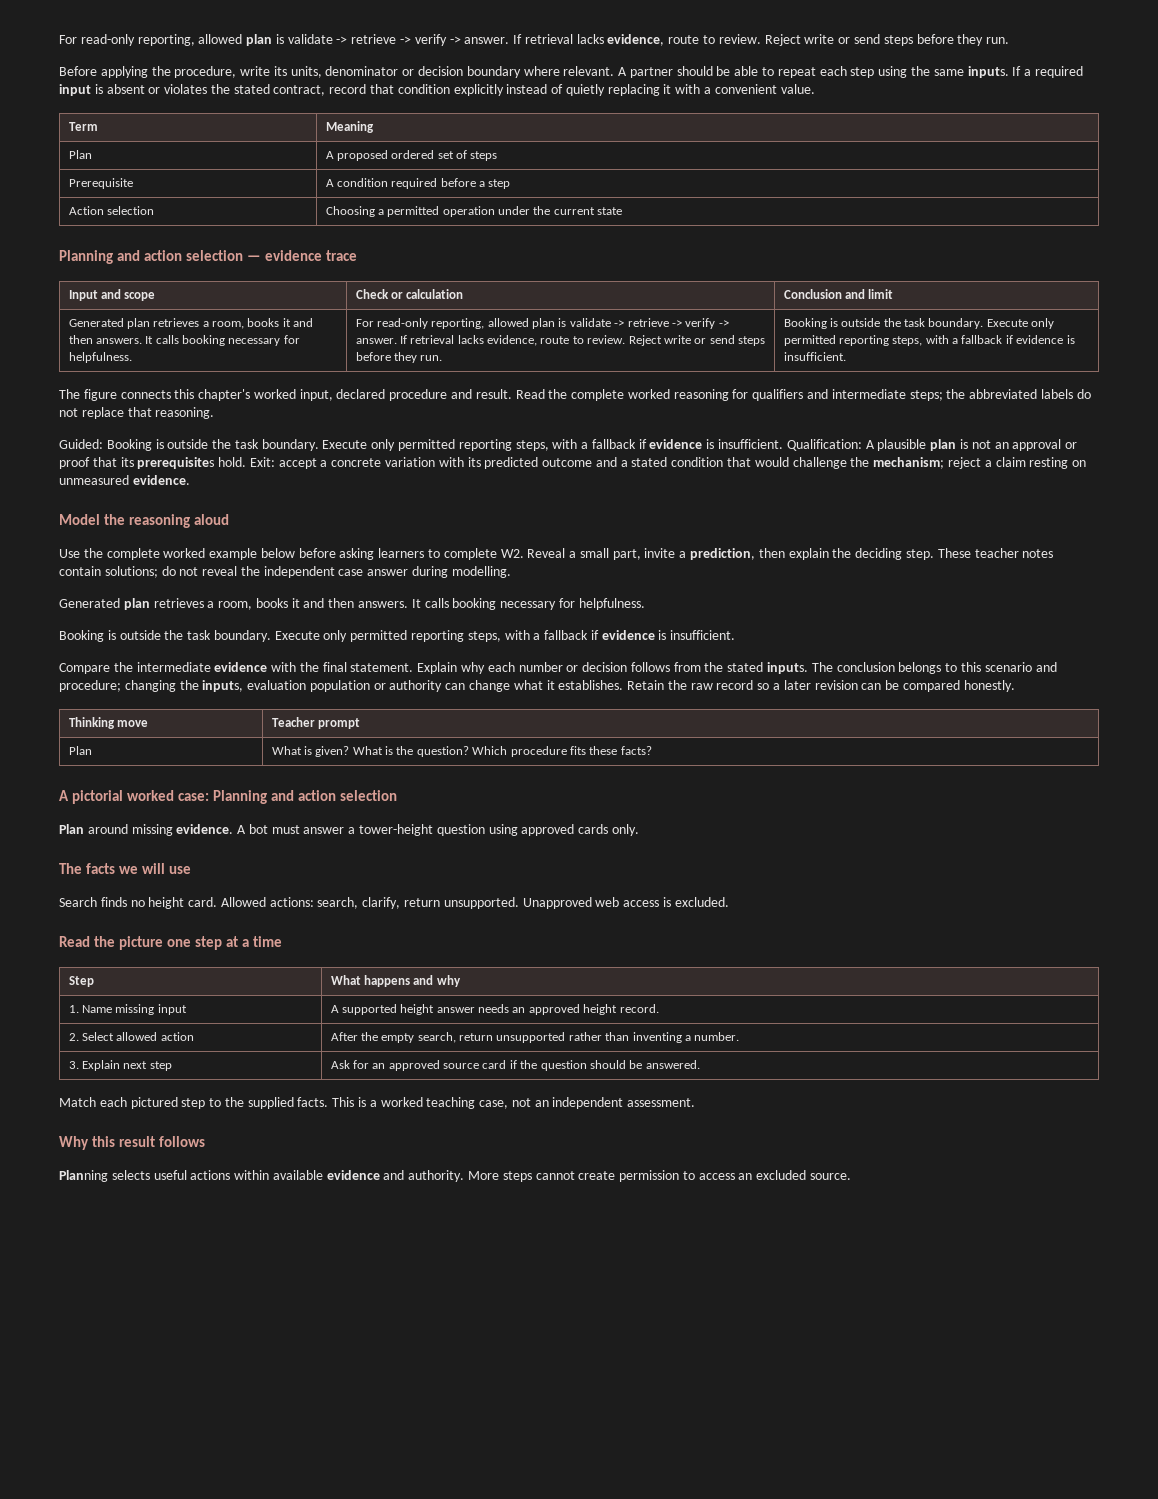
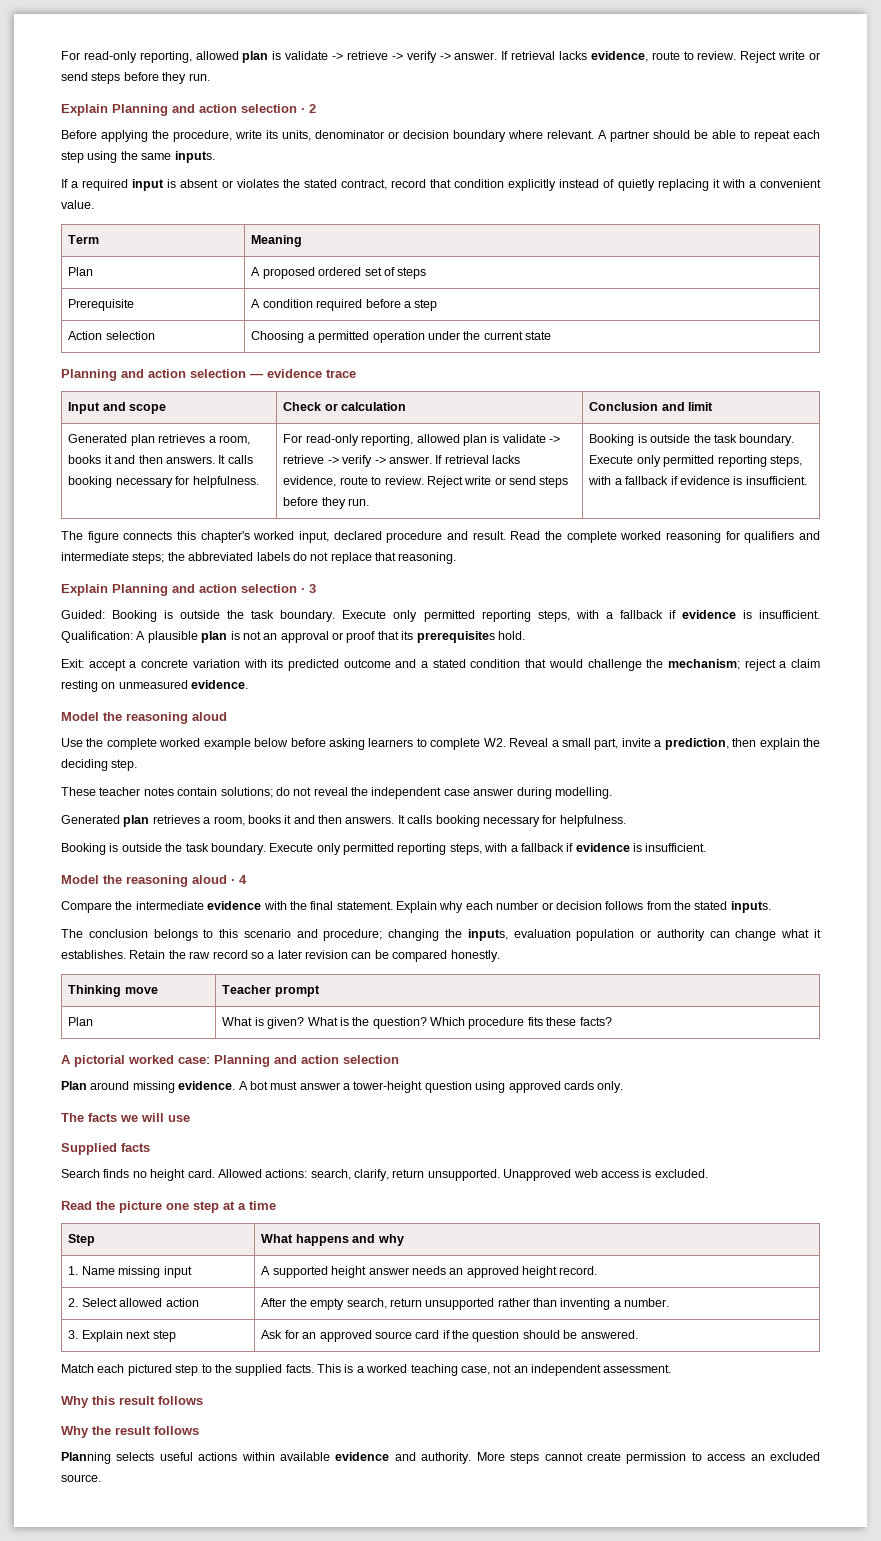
+ Explain Planning and action selection · 2
- A partner should be able to repeat each step using the same inputs. If a required input is absent or violates the stated contract, record that condition explicitly instead of quietly replacing it with a convenient value.
+ A partner should be able to repeat each step using the same inputs.
+ If a required input is absent or violates the stated contract, record that condition explicitly instead of quietly replacing it with a convenient value.
+ Explain Planning and action selection · 3
- Qualification: A plausible plan is not an approval or proof that its prerequisites hold. Exit: accept a concrete variation with its predicted outcome and a stated condition that would challenge the mechanism; reject a claim resting on unmeasured evidence.
+ Qualification: A plausible plan is not an approval or proof that its prerequisites hold.
+ Exit: accept a concrete variation with its predicted outcome and a stated condition that would challenge the mechanism; reject a claim resting on unmeasured evidence.
- Use the complete worked example below before asking learners to complete W2. Reveal a small part, invite a prediction, then explain the deciding step. These teacher notes contain solutions; do not reveal the independent case answer during modelling.
+ Use the complete worked example below before asking learners to complete W2. Reveal a small part, invite a prediction, then explain the deciding step.
+ These teacher notes contain solutions; do not reveal the independent case answer during modelling.
+ Model the reasoning aloud · 4
- Explain why each number or decision follows from the stated inputs. The conclusion belongs to this scenario and procedure; changing the inputs, evaluation population or authority can change what it establishes.
+ Explain why each number or decision follows from the stated inputs.
+ The conclusion belongs to this scenario and procedure; changing the inputs, evaluation population or authority can change what it establishes.
+ Supplied facts
+ Why the result follows

